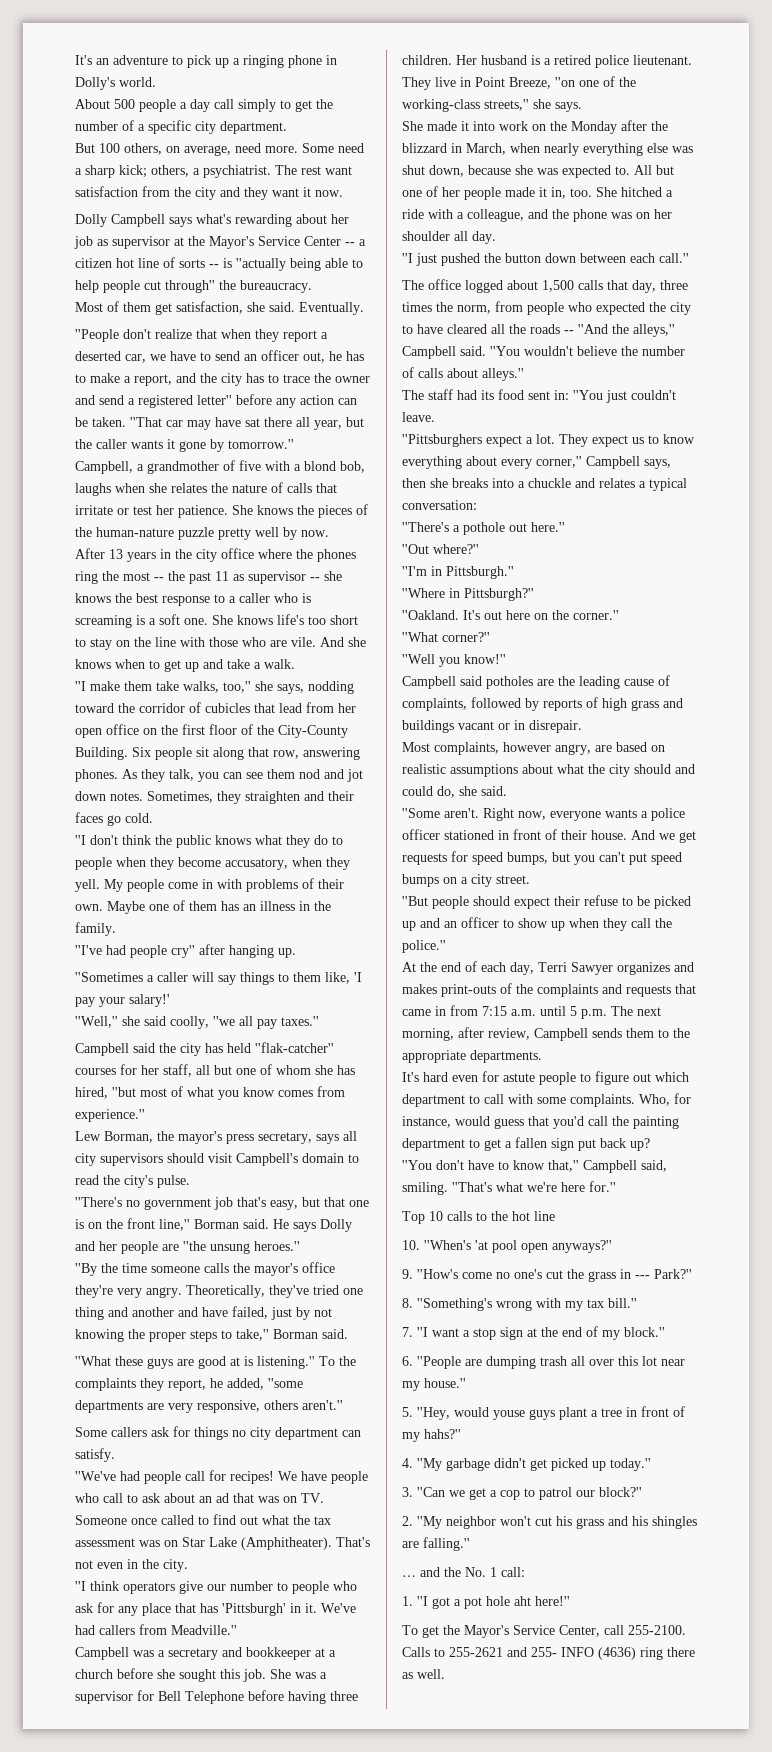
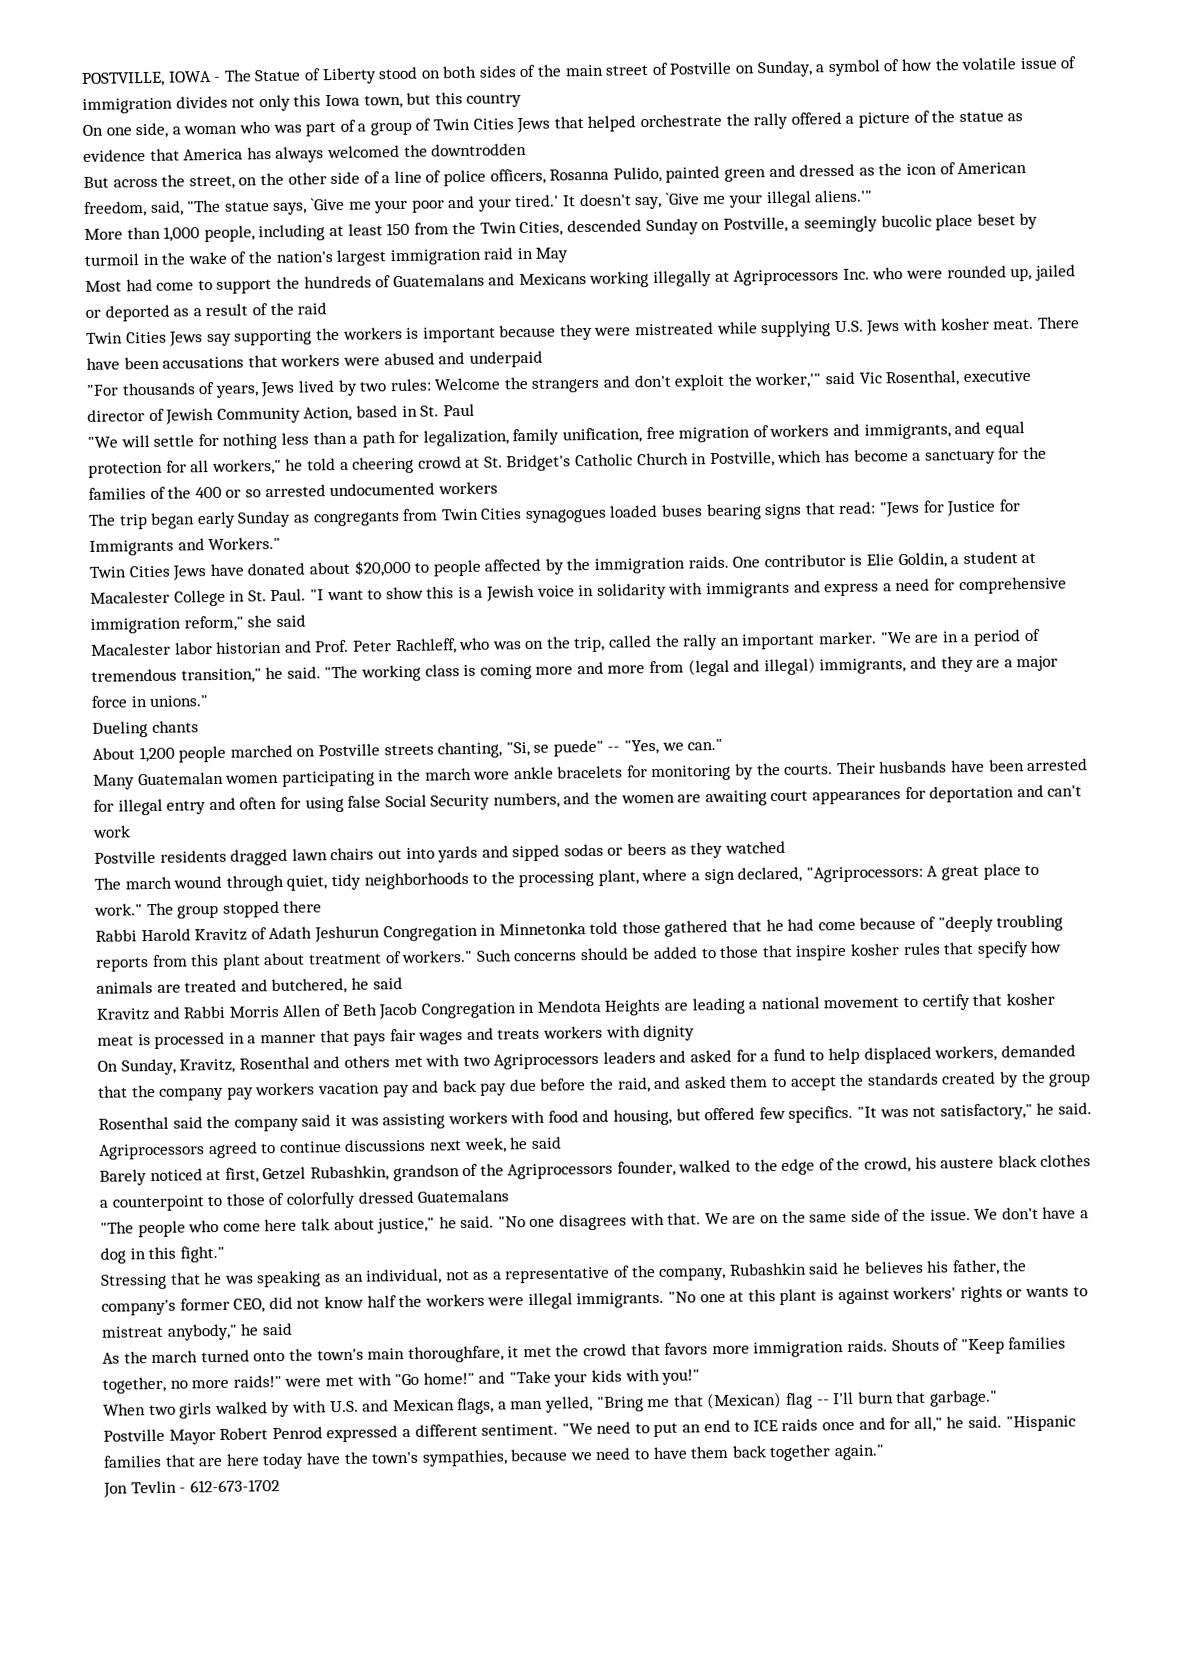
- It's an adventure to pick up a ringing phone in Dolly's world.
- About 500 people a day call simply to get the number of a specific city department.
- But 100 others, on average, need more. Some need a sharp kick; others, a psychiatrist. The rest want satisfaction from the city and they want it now.
- Dolly Campbell says what's rewarding about her job as supervisor at the Mayor's Service Center -- a citizen hot line of sorts -- is ''actually being able to help people cut through'' the bureaucracy.
- Most of them get satisfaction, she said. Eventually.
- ''People don't realize that when they report a deserted car, we have to send an officer out, he has to make a report, and the city has to trace the owner and send a registered letter'' before any action can be taken. ''That car may have sat there all year, but the caller wants it gone by tomorrow.''
- Campbell, a grandmother of five with a blond bob, laughs when she relates the nature of calls that irritate or test her patience. She knows the pieces of the human-nature puzzle pretty well by now.
- After 13 years in the city office where the phones ring the most -- the past 11 as supervisor -- she knows the best response to a caller who is screaming is a soft one. She knows life's too short to stay on the line with those who are vile. And she knows when to get up and take a walk.
- ''I make them take walks, too,'' she says, nodding toward the corridor of cubicles that lead from her open office on the first floor of the City-County Building. Six people sit along that row, answering phones. As they talk, you can see them nod and jot down notes. Sometimes, they straighten and their faces go cold.
- ''I don't think the public knows what they do to people when they become accusatory, when they yell. My people come in with problems of their own. Maybe one of them has an illness in the family.
- ''I've had people cry'' after hanging up.
- ''Sometimes a caller will say things to them like, 'I pay your salary!'
- ''Well,'' she said coolly, ''we all pay taxes.''
- Campbell said the city has held ''flak-catcher'' courses for her staff, all but one of whom she has hired, ''but most of what you know comes from experience.''
- Lew Borman, the mayor's press secretary, says all city supervisors should visit Campbell's domain to read the city's pulse.
- ''There's no government job that's easy, but that one is on the front line,'' Borman said. He says Dolly and her people are ''the unsung heroes.''
- ''By the time someone calls the mayor's office they're very angry. Theoretically, they've tried one thing and another and have failed, just by not knowing the proper steps to take,'' Borman said.
- ''What these guys are good at is listening.'' To the complaints they report, he added, ''some departments are very responsive, others aren't.''
- Some callers ask for things no city department can satisfy.
- ''We've had people call for recipes! We have people who call to ask about an ad that was on TV. Someone once called to find out what the tax assessment was on Star Lake (Amphitheater). That's not even in the city.
- ''I think operators give our number to people who ask for any place that has 'Pittsburgh' in it. We've had callers from Meadville.''
- Campbell was a secretary and bookkeeper at a church before she sought this job. She was a supervisor for Bell Telephone before having three children. Her husband is a retired police lieutenant. They live in Point Breeze, ''on one of the working-class streets,'' she says.
- She made it into work on the Monday after the blizzard in March, when nearly everything else was shut down, because she was expected to. All but one of her people made it in, too. She hitched a ride with a colleague, and the phone was on her shoulder all day.
- ''I just pushed the button down between each call.''
- The office logged about 1,500 calls that day, three times the norm, from people who expected the city to have cleared all the roads -- ''And the alleys,'' Campbell said. ''You wouldn't believe the number of calls about alleys.''
- The staff had its food sent in: ''You just couldn't leave.
- ''Pittsburghers expect a lot. They expect us to know everything about every corner,'' Campbell says, then she breaks into a chuckle and relates a typical conversation:
- ''There's a pothole out here.''
- ''Out where?''
- ''I'm in Pittsburgh.''
- ''Where in Pittsburgh?''
- ''Oakland. It's out here on the corner.''
- ''What corner?''
- ''Well you know!''
- Campbell said potholes are the leading cause of complaints, followed by reports of high grass and buildings vacant or in disrepair.
- Most complaints, however angry, are based on realistic assumptions about what the city should and could do, she said.
- ''Some aren't. Right now, everyone wants a police officer stationed in front of their house. And we get requests for speed bumps, but you can't put speed bumps on a city street.
- ''But people should expect their refuse to be picked up and an officer to show up when they call the police.''
- At the end of each day, Terri Sawyer organizes and makes print-outs of the complaints and requests that came in from 7:15 a.m. until 5 p.m. The next morning, after review, Campbell sends them to the appropriate departments.
- It's hard even for astute people to figure out which department to call with some complaints. Who, for instance, would guess that you'd call the painting department to get a fallen sign put back up?
- ''You don't have to know that,'' Campbell said, smiling. ''That's what we're here for.''
- Top 10 calls to the hot line
- 10. ''When's 'at pool open anyways?''
- 9. ''How's come no one's cut the grass in --- Park?''
- 8. ''Something's wrong with my tax bill.''
- 7. ''I want a stop sign at the end of my block.''
- 6. ''People are dumping trash all over this lot near my house.''
- 5. ''Hey, would youse guys plant a tree in front of my hahs?''
- 4. ''My garbage didn't get picked up today.''
- 3. ''Can we get a cop to patrol our block?''
- 2. ''My neighbor won't cut his grass and his shingles are falling.''
- … and the No. 1 call:
- 1. ''I got a pot hole aht here!''
- To get the Mayor's Service Center, call 255-2100. Calls to 255-2621 and 255- INFO (4636) ring there as well.
+ POSTVILLE, IOWA - The Statue of Liberty stood on both sides of the main street of Postville on Sunday, a symbol of how the volatile issue of immigration divides not only this Iowa town, but this country
+ On one side, a woman who was part of a group of Twin Cities Jews that helped orchestrate the rally offered a picture of the statue as evidence that America has always welcomed the downtrodden
+ But across the street, on the other side of a line of police officers, Rosanna Pulido, painted green and dressed as the icon of American freedom, said, "The statue says, `Give me your poor and your tired.' It doesn't say, `Give me your illegal aliens.'"
+ More than 1,000 people, including at least 150 from the Twin Cities, descended Sunday on Postville, a seemingly bucolic place beset by turmoil in the wake of the nation's largest immigration raid in May
+ Most had come to support the hundreds of Guatemalans and Mexicans working illegally at Agriprocessors Inc. who were rounded up, jailed or deported as a result of the raid
+ Twin Cities Jews say supporting the workers is important because they were mistreated while supplying U.S. Jews with kosher meat. There have been accusations that workers were abused and underpaid
+ "For thousands of years, Jews lived by two rules: Welcome the strangers and don't exploit the worker,'" said Vic Rosenthal, executive director of Jewish Community Action, based in St. Paul
+ "We will settle for nothing less than a path for legalization, family unification, free migration of workers and immigrants, and equal protection for all workers," he told a cheering crowd at St. Bridget's Catholic Church in Postville, which has become a sanctuary for the families of the 400 or so arrested undocumented workers
+ The trip began early Sunday as congregants from Twin Cities synagogues loaded buses bearing signs that read: "Jews for Justice for Immigrants and Workers."
+ Twin Cities Jews have donated about $20,000 to people affected by the immigration raids. One contributor is Elie Goldin, a student at Macalester College in St. Paul. "I want to show this is a Jewish voice in solidarity with immigrants and express a need for comprehensive immigration reform," she said
+ Macalester labor historian and Prof. Peter Rachleff, who was on the trip, called the rally an important marker. "We are in a period of tremendous transition," he said. "The working class is coming more and more from (legal and illegal) immigrants, and they are a major force in unions."
+ Dueling chants
+ About 1,200 people marched on Postville streets chanting, "Si, se puede" -- "Yes, we can."
+ Many Guatemalan women participating in the march wore ankle bracelets for monitoring by the courts. Their husbands have been arrested for illegal entry and often for using false Social Security numbers, and the women are awaiting court appearances for deportation and can't work
+ Postville residents dragged lawn chairs out into yards and sipped sodas or beers as they watched
+ The march wound through quiet, tidy neighborhoods to the processing plant, where a sign declared, "Agriprocessors: A great place to work." The group stopped there
+ Rabbi Harold Kravitz of Adath Jeshurun Congregation in Minnetonka told those gathered that he had come because of "deeply troubling reports from this plant about treatment of workers." Such concerns should be added to those that inspire kosher rules that specify how animals are treated and butchered, he said
+ Kravitz and Rabbi Morris Allen of Beth Jacob Congregation in Mendota Heights are leading a national movement to certify that kosher meat is processed in a manner that pays fair wages and treats workers with dignity
+ On Sunday, Kravitz, Rosenthal and others met with two Agriprocessors leaders and asked for a fund to help displaced workers, demanded that the company pay workers vacation pay and back pay due before the raid, and asked them to accept the standards created by the group
+ Rosenthal said the company said it was assisting workers with food and housing, but offered few specifics. "It was not satisfactory," he said. Agriprocessors agreed to continue discussions next week, he said
+ Barely noticed at first, Getzel Rubashkin, grandson of the Agriprocessors founder, walked to the edge of the crowd, his austere black clothes a counterpoint to those of colorfully dressed Guatemalans
+ "The people who come here talk about justice," he said. "No one disagrees with that. We are on the same side of the issue. We don't have a dog in this fight."
+ Stressing that he was speaking as an individual, not as a representative of the company, Rubashkin said he believes his father, the company's former CEO, did not know half the workers were illegal immigrants. "No one at this plant is against workers' rights or wants to mistreat anybody," he said
+ As the march turned onto the town's main thoroughfare, it met the crowd that favors more immigration raids. Shouts of "Keep families together, no more raids!" were met with "Go home!" and "Take your kids with you!"
+ When two girls walked by with U.S. and Mexican flags, a man yelled, "Bring me that (Mexican) flag -- I'll burn that garbage."
+ Postville Mayor Robert Penrod expressed a different sentiment. "We need to put an end to ICE raids once and for all," he said. "Hispanic families that are here today have the town's sympathies, because we need to have them back together again."
+ Jon Tevlin - 612-673-1702

